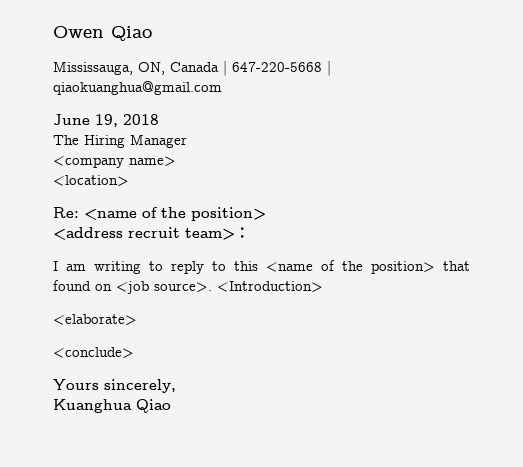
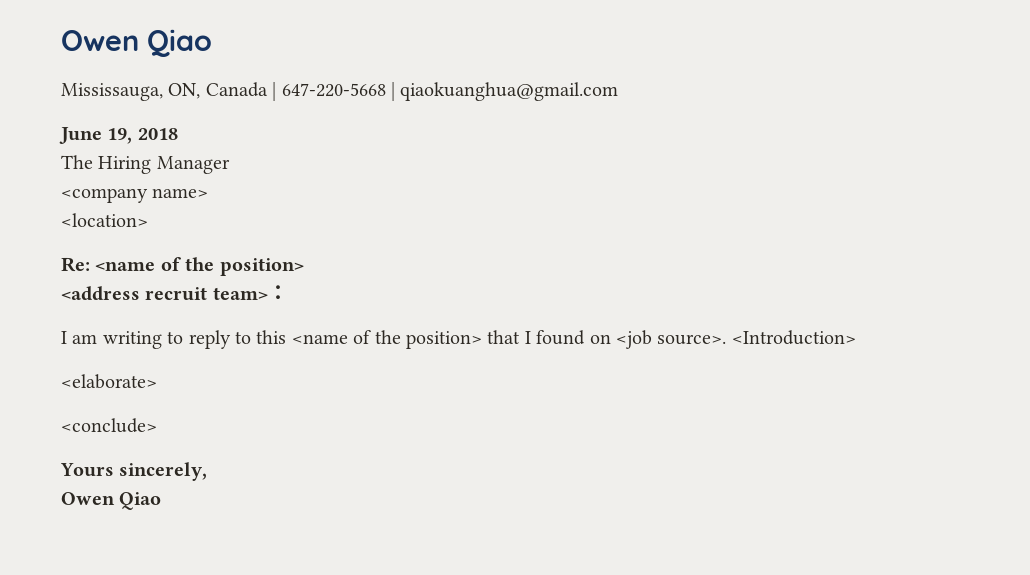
- I am writing to reply to this <name of the position> that found on <job source>.
+ I am writing to reply to this <name of the position> that I found on <job source>.
  Yours sincerely,
- Kuanghua Qiao
+ Owen Qiao

